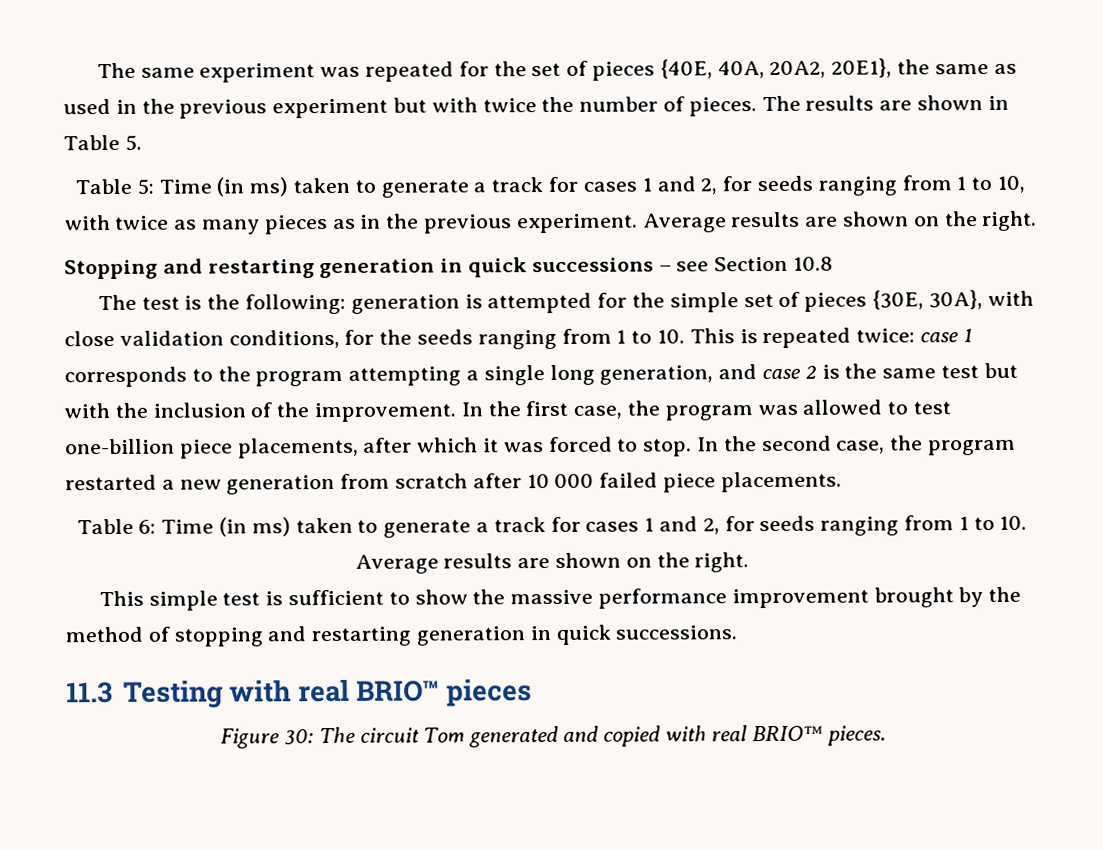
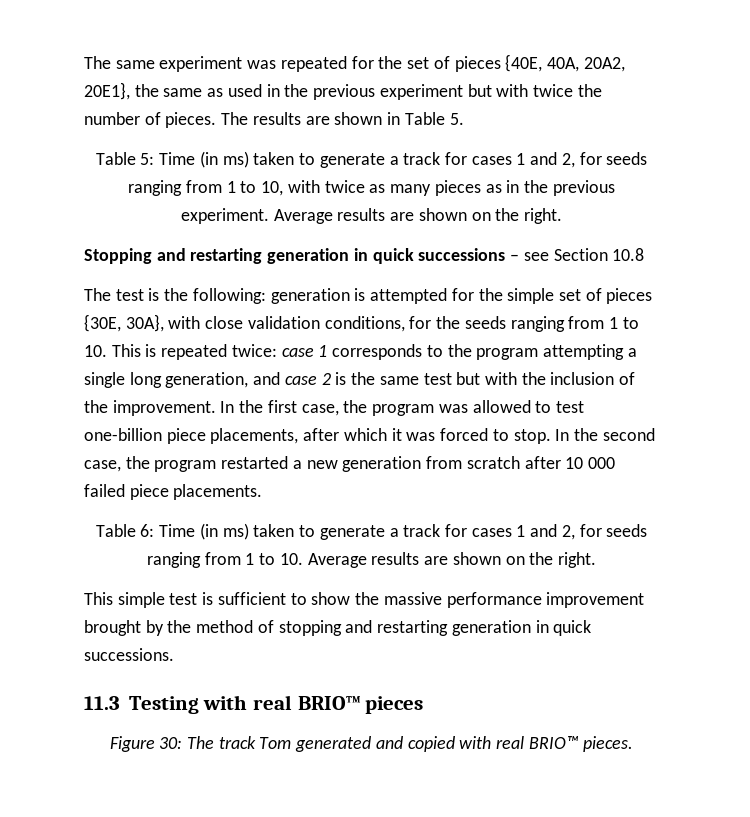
- Figure 30: The circuit Tom generated and copied with real BRIO™ pieces.
+ Figure 30: The track Tom generated and copied with real BRIO™ pieces.

